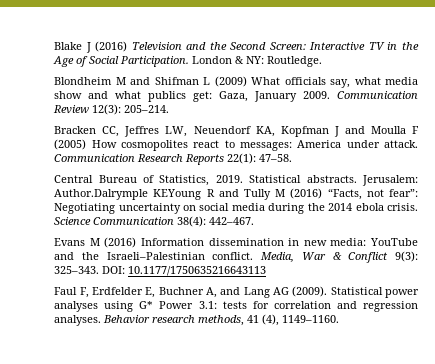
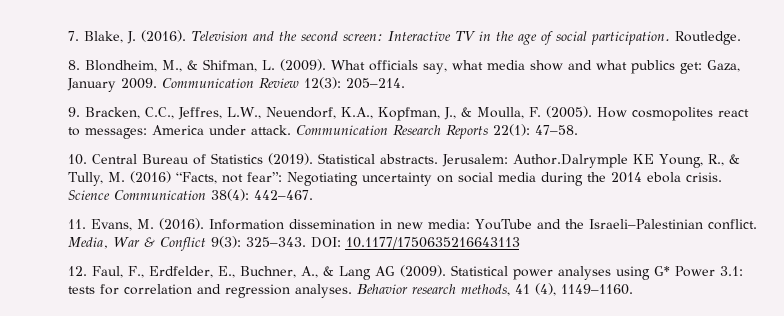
- Blake J (2016) Television and the Second Screen: Interactive TV in the Age of Social Participation. London & NY: Routledge.
- Blondheim M and Shifman L (2009) What officials say, what media show and what publics get: Gaza, January 2009.
+ 7. Blake, J. (2016). Television and the second screen: Interactive TV in the age of social participation. Routledge.
+ 8. Blondheim, M., & Shifman, L. (2009). What officials say, what media show and what publics get: Gaza, January 2009.
- Bracken CC, Jeffres LW, Neuendorf KA, Kopfman J and Moulla F (2005) How cosmopolites react to messages: America under attack.
+ 9. Bracken, C.C., Jeffres, L.W., Neuendorf, K.A., Kopfman, J., & Moulla, F. (2005). How cosmopolites react to messages: America under attack.
- Central Bureau of Statistics, 2019.
+ 10. Central Bureau of Statistics (2019).
- Jerusalem: Author.Dalrymple KEYoung R and Tully M (2016) “Facts, not fear”: Negotiating uncertainty on social media during the 2014 ebola crisis.
+ Jerusalem: Author.Dalrymple KE Young, R., & Tully, M. (2016) “Facts, not fear”: Negotiating uncertainty on social media during the 2014 ebola crisis.
- Evans M (2016) Information dissemination in new media: YouTube and the Israeli–Palestinian conflict.
+ 11. Evans, M. (2016). Information dissemination in new media: YouTube and the Israeli–Palestinian conflict.
- Faul F, Erdfelder E, Buchner A, and Lang AG (2009).
+ 12. Faul, F., Erdfelder, E., Buchner, A., & Lang AG (2009).

